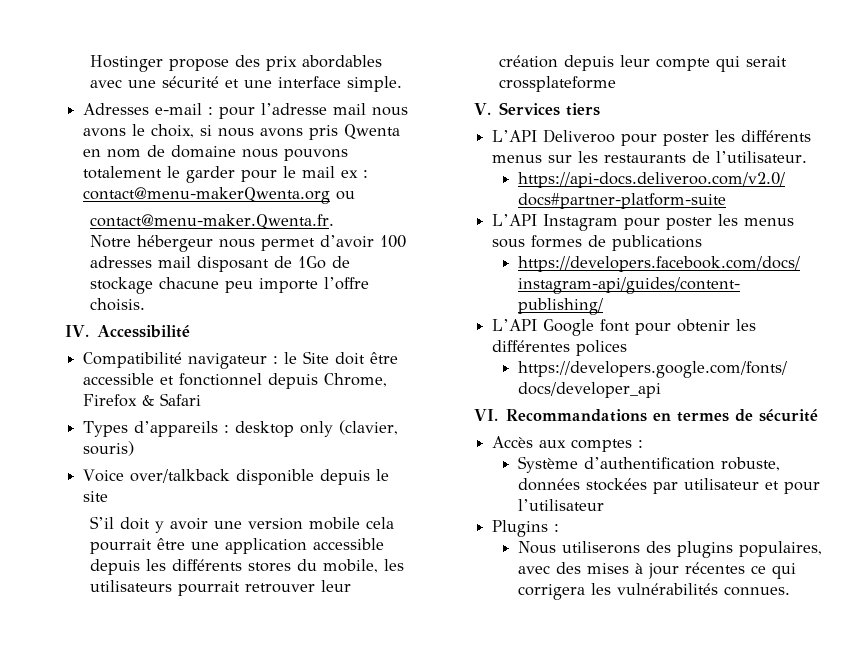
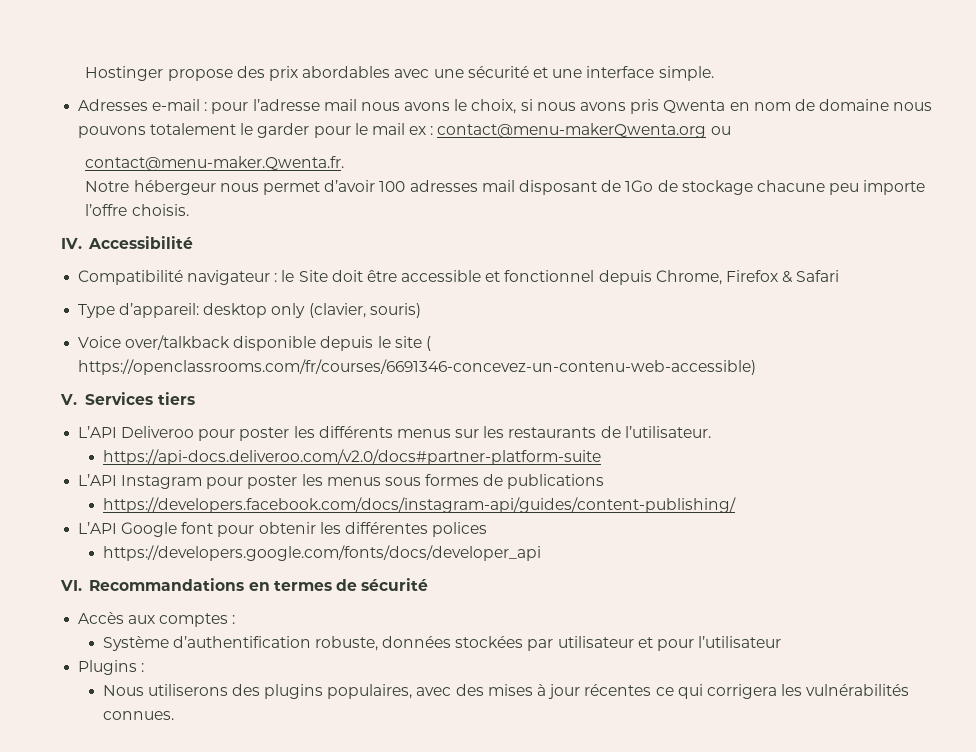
- Types d’appareils : desktop only (clavier, souris)
+ Type d’appareil: desktop only (clavier, souris)
- Voice over/talkback disponible depuis le site
- S’il doit y avoir une version mobile cela pourrait être une application accessible depuis les différents stores du mobile, les utilisateurs pourrait retrouver leur création depuis leur compte qui serait crossplateforme
+ Voice over/talkback disponible depuis le site ( https://openclassrooms.com/fr/courses/6691346-concevez-un-contenu-web-accessible)

